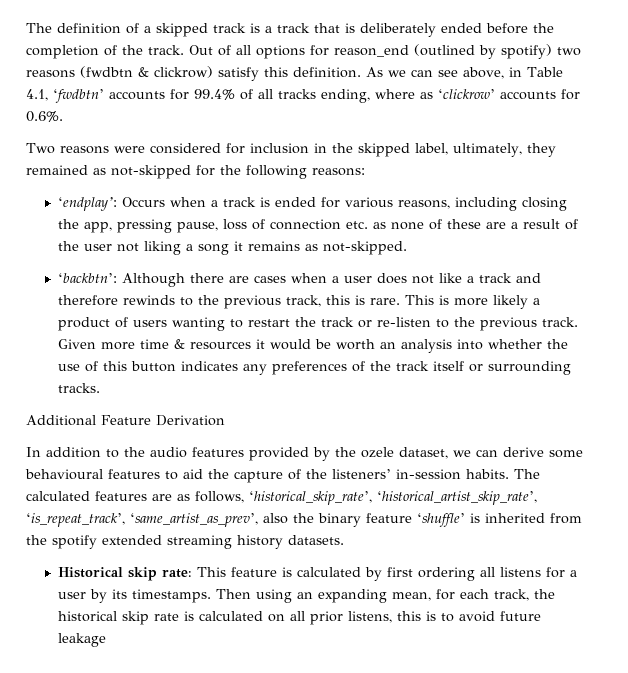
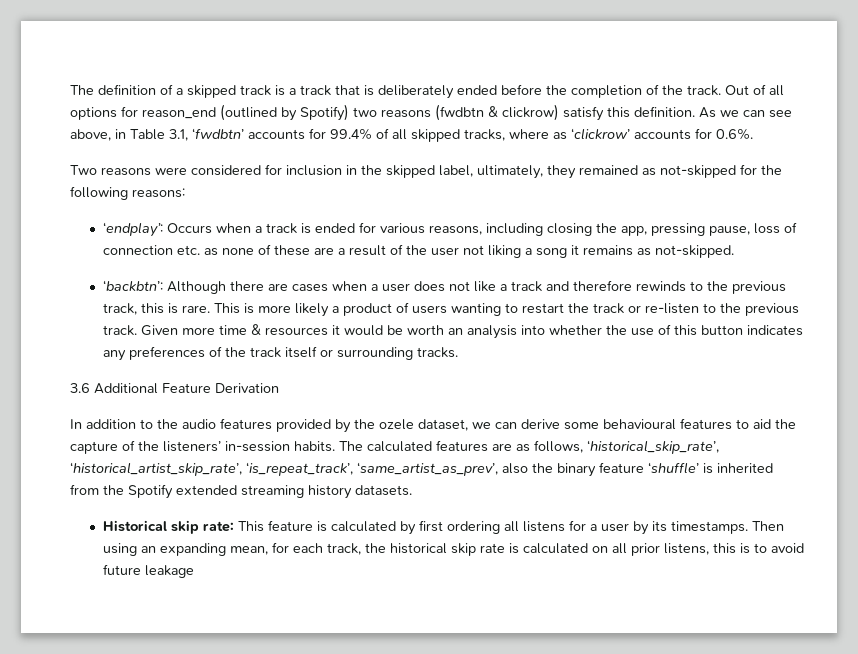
- Out of all options for reason_end (outlined by spotify) two reasons (fwdbtn & clickrow) satisfy this definition.
+ Out of all options for reason_end (outlined by Spotify) two reasons (fwdbtn & clickrow) satisfy this definition.
- As we can see above, in Table 4.1, ‘fwdbtn’ accounts for 99.4% of all tracks ending, where as ‘clickrow’ accounts for 0.6%.
+ As we can see above, in Table 3.1, ‘fwdbtn’ accounts for 99.4% of all skipped tracks, where as ‘clickrow’ accounts for 0.6%.
- Additional Feature Derivation
+ 3.6 Additional Feature Derivation
- The calculated features are as follows, ‘historical_skip_rate’, ‘historical_artist_skip_rate’, ‘is_repeat_track’, ‘same_artist_as_prev’, also the binary feature ‘shuffle’ is inherited from the spotify extended streaming history datasets.
+ The calculated features are as follows, ‘historical_skip_rate’, ‘historical_artist_skip_rate’, ‘is_repeat_track’, ‘same_artist_as_prev’, also the binary feature ‘shuffle’ is inherited from the Spotify extended streaming history datasets.

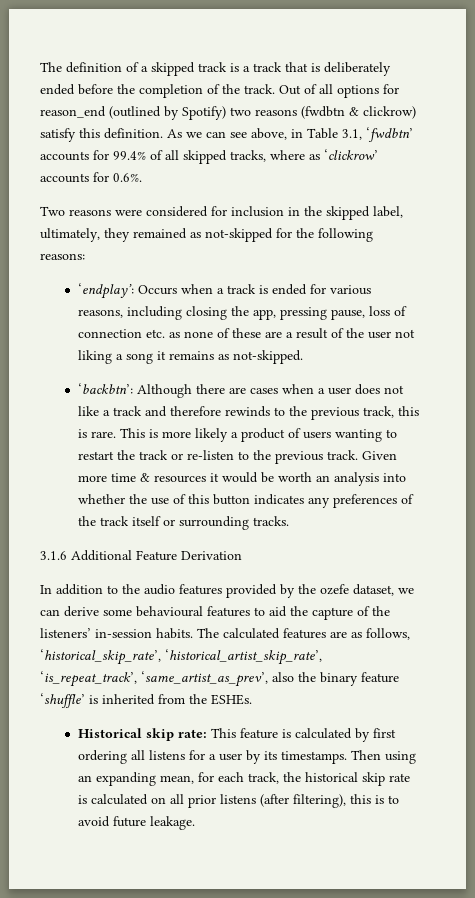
- 3.6 Additional Feature Derivation
+ 3.1.6 Additional Feature Derivation
- In addition to the audio features provided by the ozele dataset, we can derive some behavioural features to aid the capture of the listeners’ in-session habits.
+ In addition to the audio features provided by the ozefe dataset, we can derive some behavioural features to aid the capture of the listeners’ in-session habits.
- The calculated features are as follows, ‘historical_skip_rate’, ‘historical_artist_skip_rate’, ‘is_repeat_track’, ‘same_artist_as_prev’, also the binary feature ‘shuffle’ is inherited from the Spotify extended streaming history datasets.
+ The calculated features are as follows, ‘historical_skip_rate’, ‘historical_artist_skip_rate’, ‘is_repeat_track’, ‘same_artist_as_prev’, also the binary feature ‘shuffle’ is inherited from the ESHEs.
- Then using an expanding mean, for each track, the historical skip rate is calculated on all prior listens, this is to avoid future leakage
+ Then using an expanding mean, for each track, the historical skip rate is calculated on all prior listens (after filtering), this is to avoid future leakage.

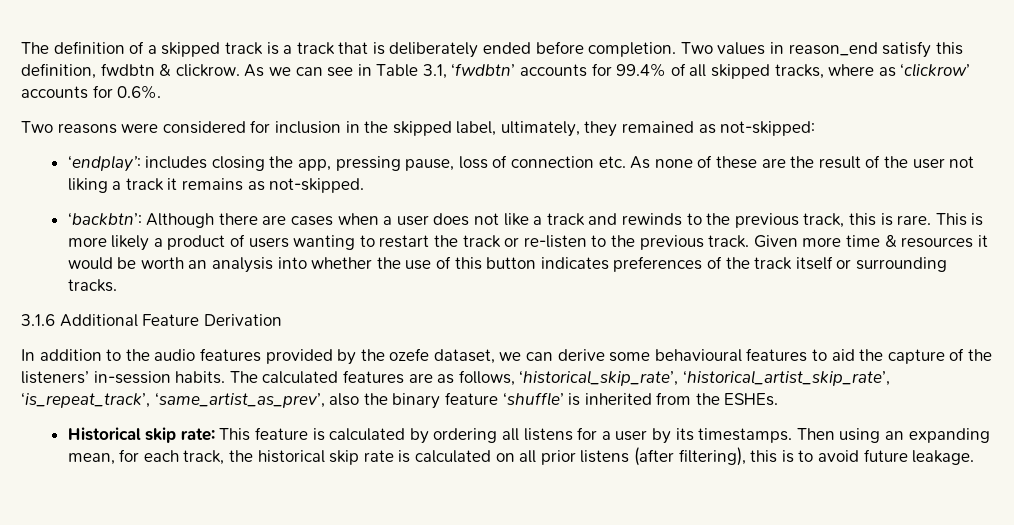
- The definition of a skipped track is a track that is deliberately ended before the completion of the track. Out of all options for reason_end (outlined by Spotify) two reasons (fwdbtn & clickrow) satisfy this definition.
+ The definition of a skipped track is a track that is deliberately ended before completion. Two values in reason_end satisfy this definition, fwdbtn & clickrow.
- As we can see above, in Table 3.1, ‘fwdbtn’ accounts for 99.4% of all skipped tracks, where as ‘clickrow’ accounts for 0.6%.
+ As we can see in Table 3.1, ‘fwdbtn’ accounts for 99.4% of all skipped tracks, where as ‘clickrow’ accounts for 0.6%.
- Two reasons were considered for inclusion in the skipped label, ultimately, they remained as not-skipped for the following reasons:
- ‘endplay’: Occurs when a track is ended for various reasons, including closing the app, pressing pause, loss of connection etc. as none of these are a result of the user not liking a song it remains as not-skipped.
+ Two reasons were considered for inclusion in the skipped label, ultimately, they remained as not-skipped:
+ ‘endplay’: includes closing the app, pressing pause, loss of connection etc. As none of these are the result of the user not liking a track it remains as not-skipped.
- ‘backbtn’: Although there are cases when a user does not like a track and therefore rewinds to the previous track, this is rare.
+ ‘backbtn’: Although there are cases when a user does not like a track and rewinds to the previous track, this is rare.
- Given more time & resources it would be worth an analysis into whether the use of this button indicates any preferences of the track itself or surrounding tracks.
+ Given more time & resources it would be worth an analysis into whether the use of this button indicates preferences of the track itself or surrounding tracks.
- Historical skip rate: This feature is calculated by first ordering all listens for a user by its timestamps.
+ Historical skip rate: This feature is calculated by ordering all listens for a user by its timestamps.

